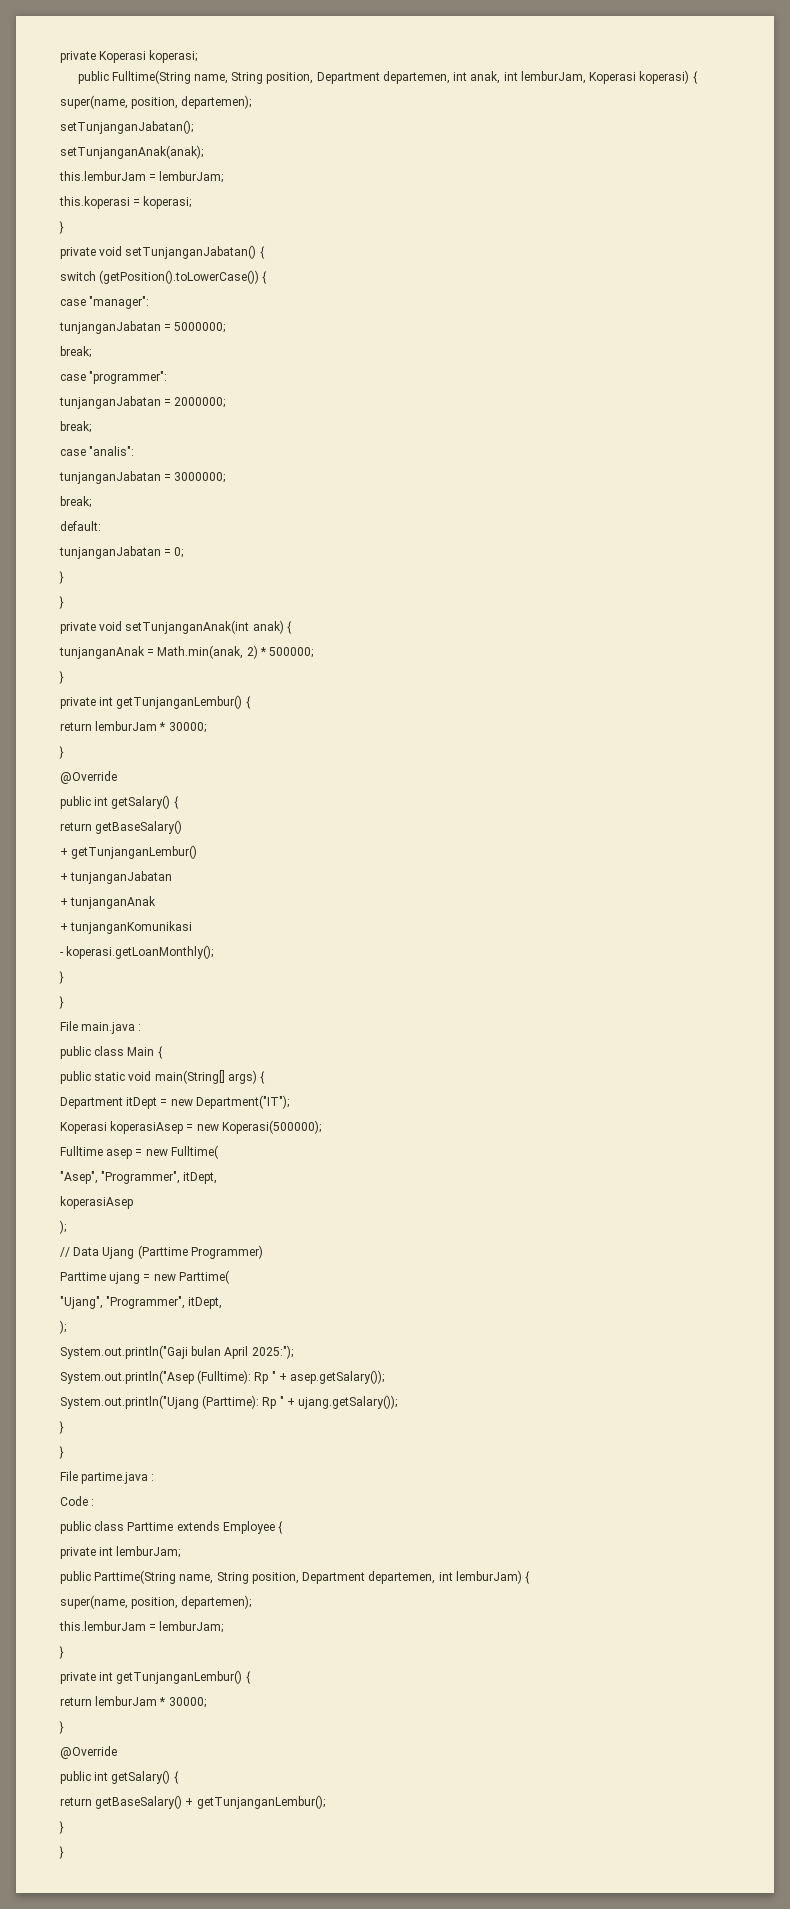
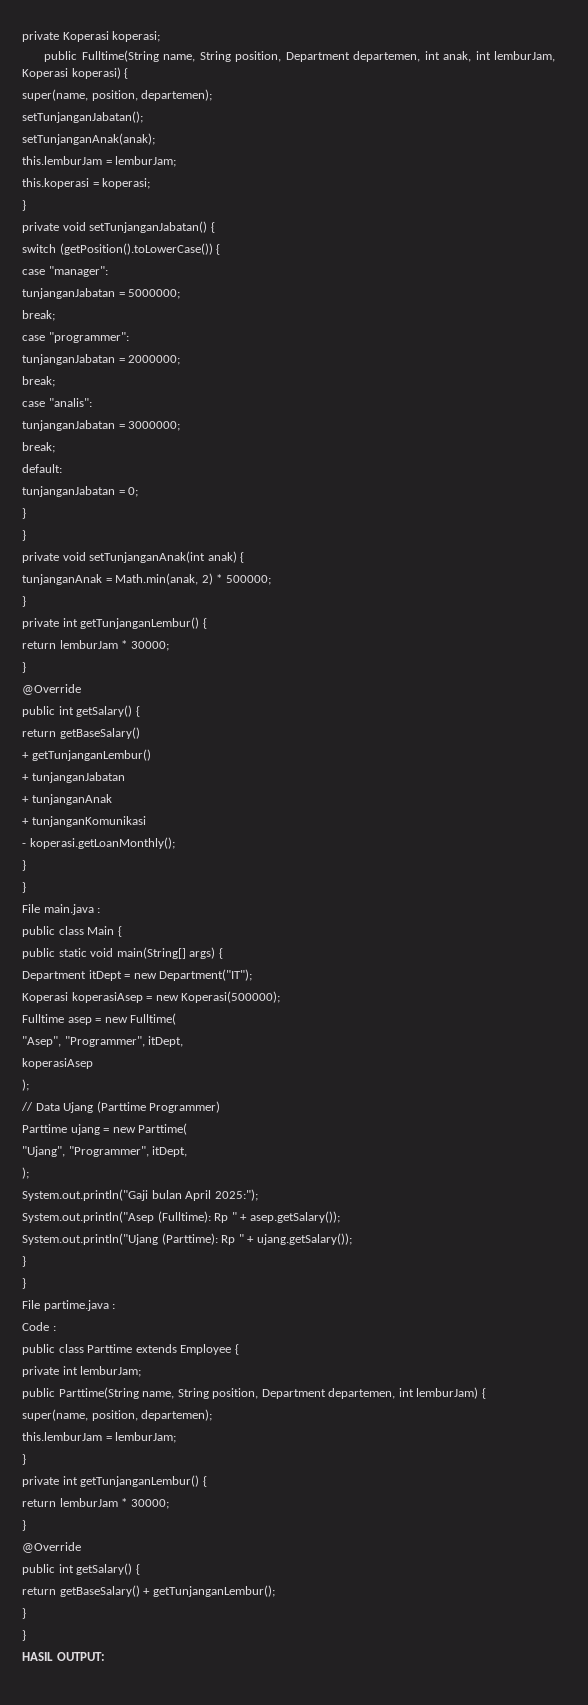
+ HASIL OUTPUT:

